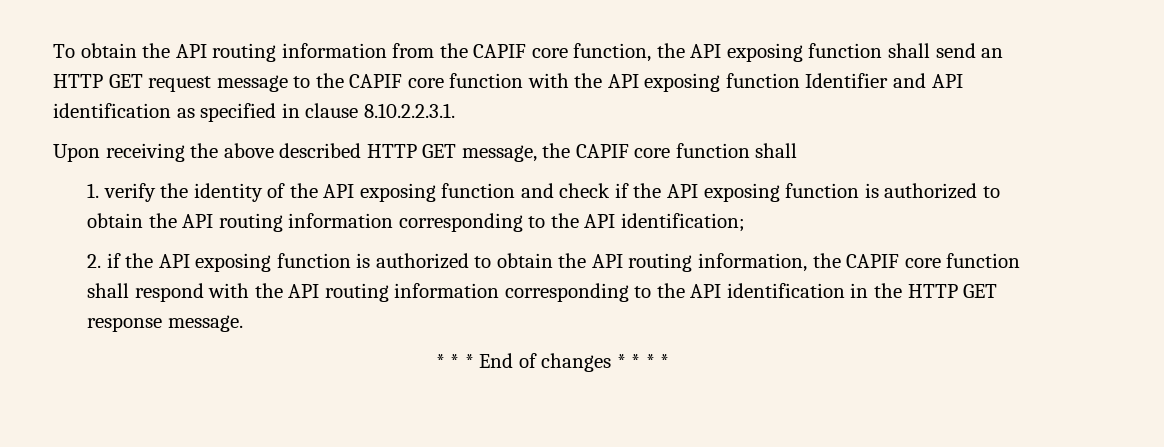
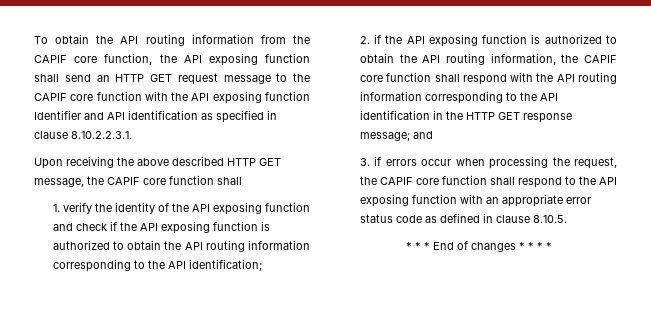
- 2. if the API exposing function is authorized to obtain the API routing information, the CAPIF core function shall respond with the API routing information corresponding to the API identification in the HTTP GET response message.
+ 2. if the API exposing function is authorized to obtain the API routing information, the CAPIF core function shall respond with the API routing information corresponding to the API identification in the HTTP GET response message; and
+ 3. if errors occur when processing the request, the CAPIF core function shall respond to the API exposing function with an appropriate error status code as defined in clause 8.10.5.

